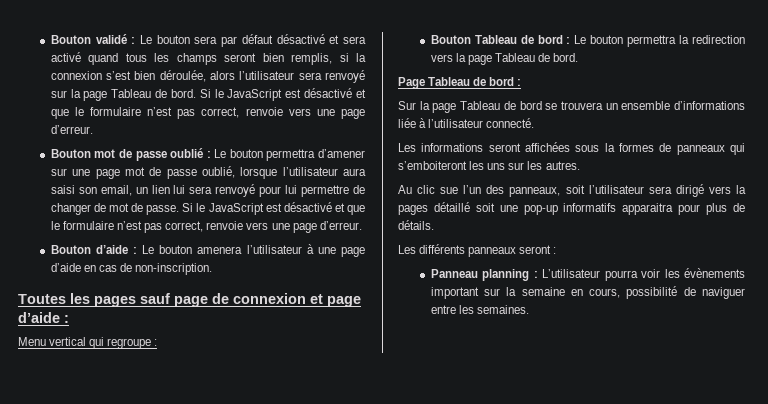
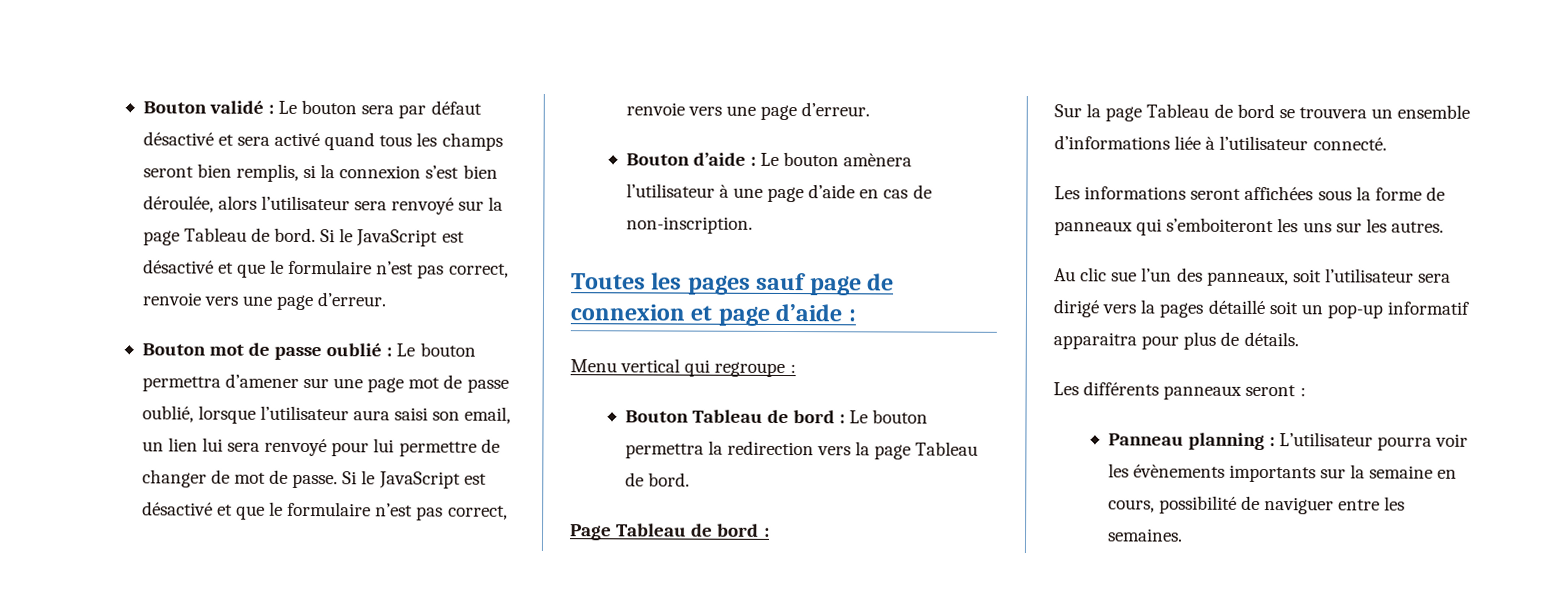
- Bouton d’aide : Le bouton amenera l’utilisateur à une page d’aide en cas de non-inscription.
+ Bouton d’aide : Le bouton amènera l’utilisateur à une page d’aide en cas de non-inscription.
- Les informations seront affichées sous la formes de panneaux qui s’emboiteront les uns sur les autres.
+ Les informations seront affichées sous la forme de panneaux qui s’emboiteront les uns sur les autres.
- Au clic sue l’un des panneaux, soit l’utilisateur sera dirigé vers la pages détaillé soit une pop-up informatifs apparaitra pour plus de détails.
+ Au clic sue l’un des panneaux, soit l’utilisateur sera dirigé vers la pages détaillé soit un pop-up informatif apparaitra pour plus de détails.
- Panneau planning : L’utilisateur pourra voir les évènements important sur la semaine en cours, possibilité de naviguer entre les semaines.
+ Panneau planning : L’utilisateur pourra voir les évènements importants sur la semaine en cours, possibilité de naviguer entre les semaines.

